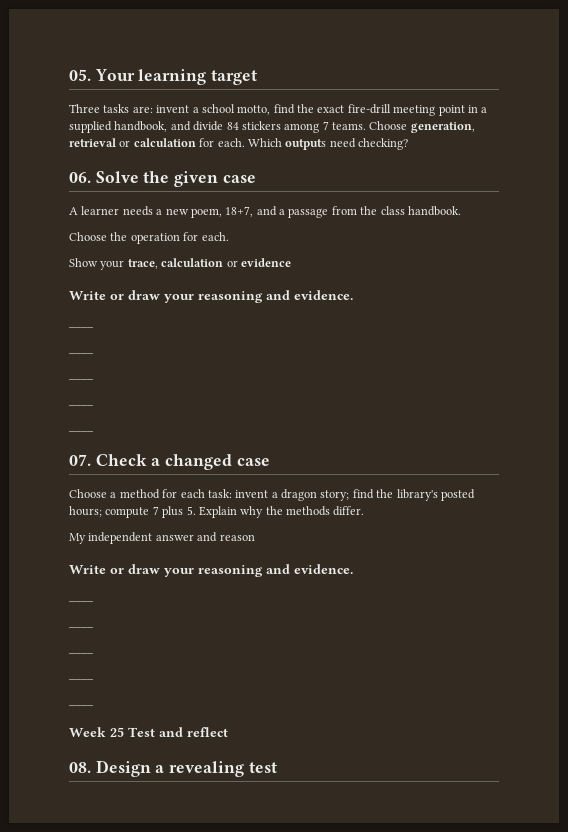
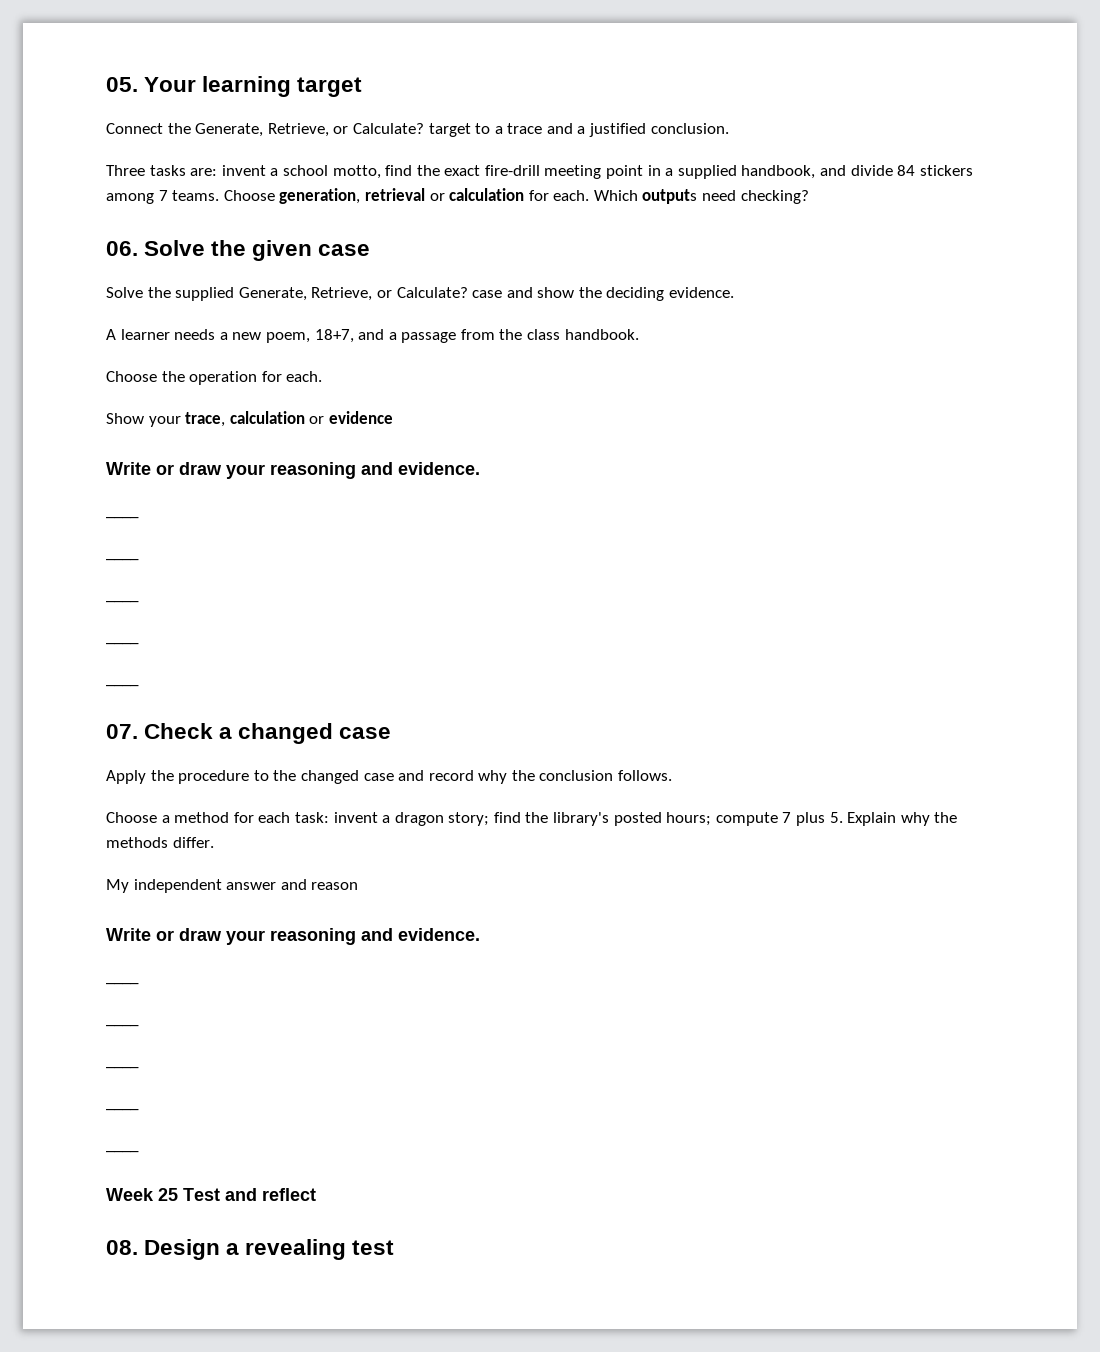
+ Connect the Generate, Retrieve, or Calculate? target to a trace and a justified conclusion.
+ Solve the supplied Generate, Retrieve, or Calculate? case and show the deciding evidence.
+ Apply the procedure to the changed case and record why the conclusion follows.

